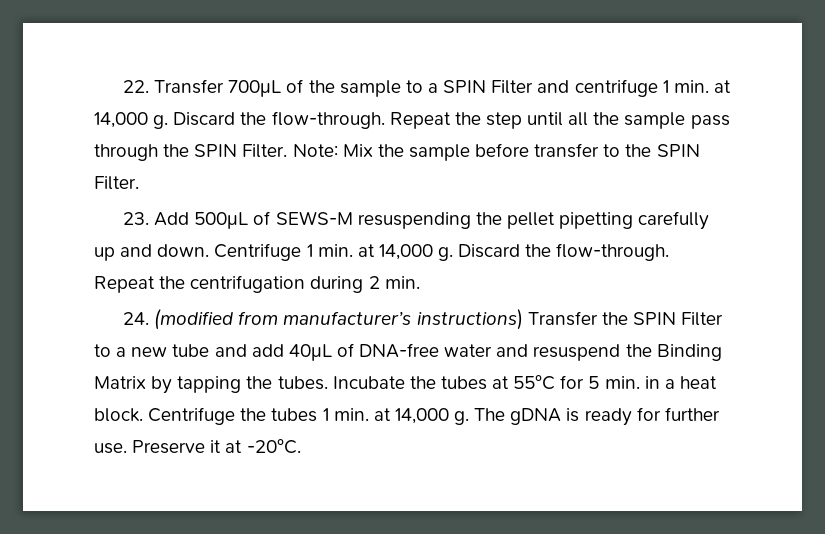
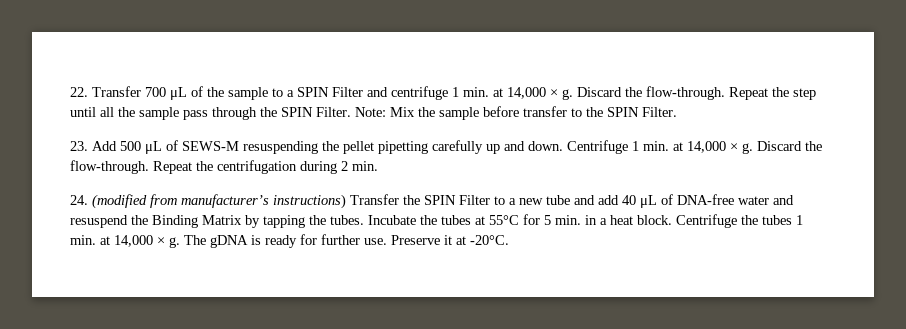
- 22. Transfer 700μL of the sample to a SPIN Filter and centrifuge 1 min. at 14,000 g.
+ 22. Transfer 700 μL of the sample to a SPIN Filter and centrifuge 1 min. at 14,000 × g.
- 23. Add 500μL of SEWS-M resuspending the pellet pipetting carefully up and down.
+ 23. Add 500 μL of SEWS-M resuspending the pellet pipetting carefully up and down.
- Centrifuge 1 min. at 14,000 g.
+ Centrifuge 1 min. at 14,000 × g.
- 24. (modified from manufacturer’s instructions) Transfer the SPIN Filter to a new tube and add 40μL of DNA-free water and resuspend the Binding Matrix by tapping the tubes.
+ 24. (modified from manufacturer’s instructions) Transfer the SPIN Filter to a new tube and add 40 μL of DNA-free water and resuspend the Binding Matrix by tapping the tubes.
- Centrifuge the tubes 1 min. at 14,000 g.
+ Centrifuge the tubes 1 min. at 14,000 × g.

